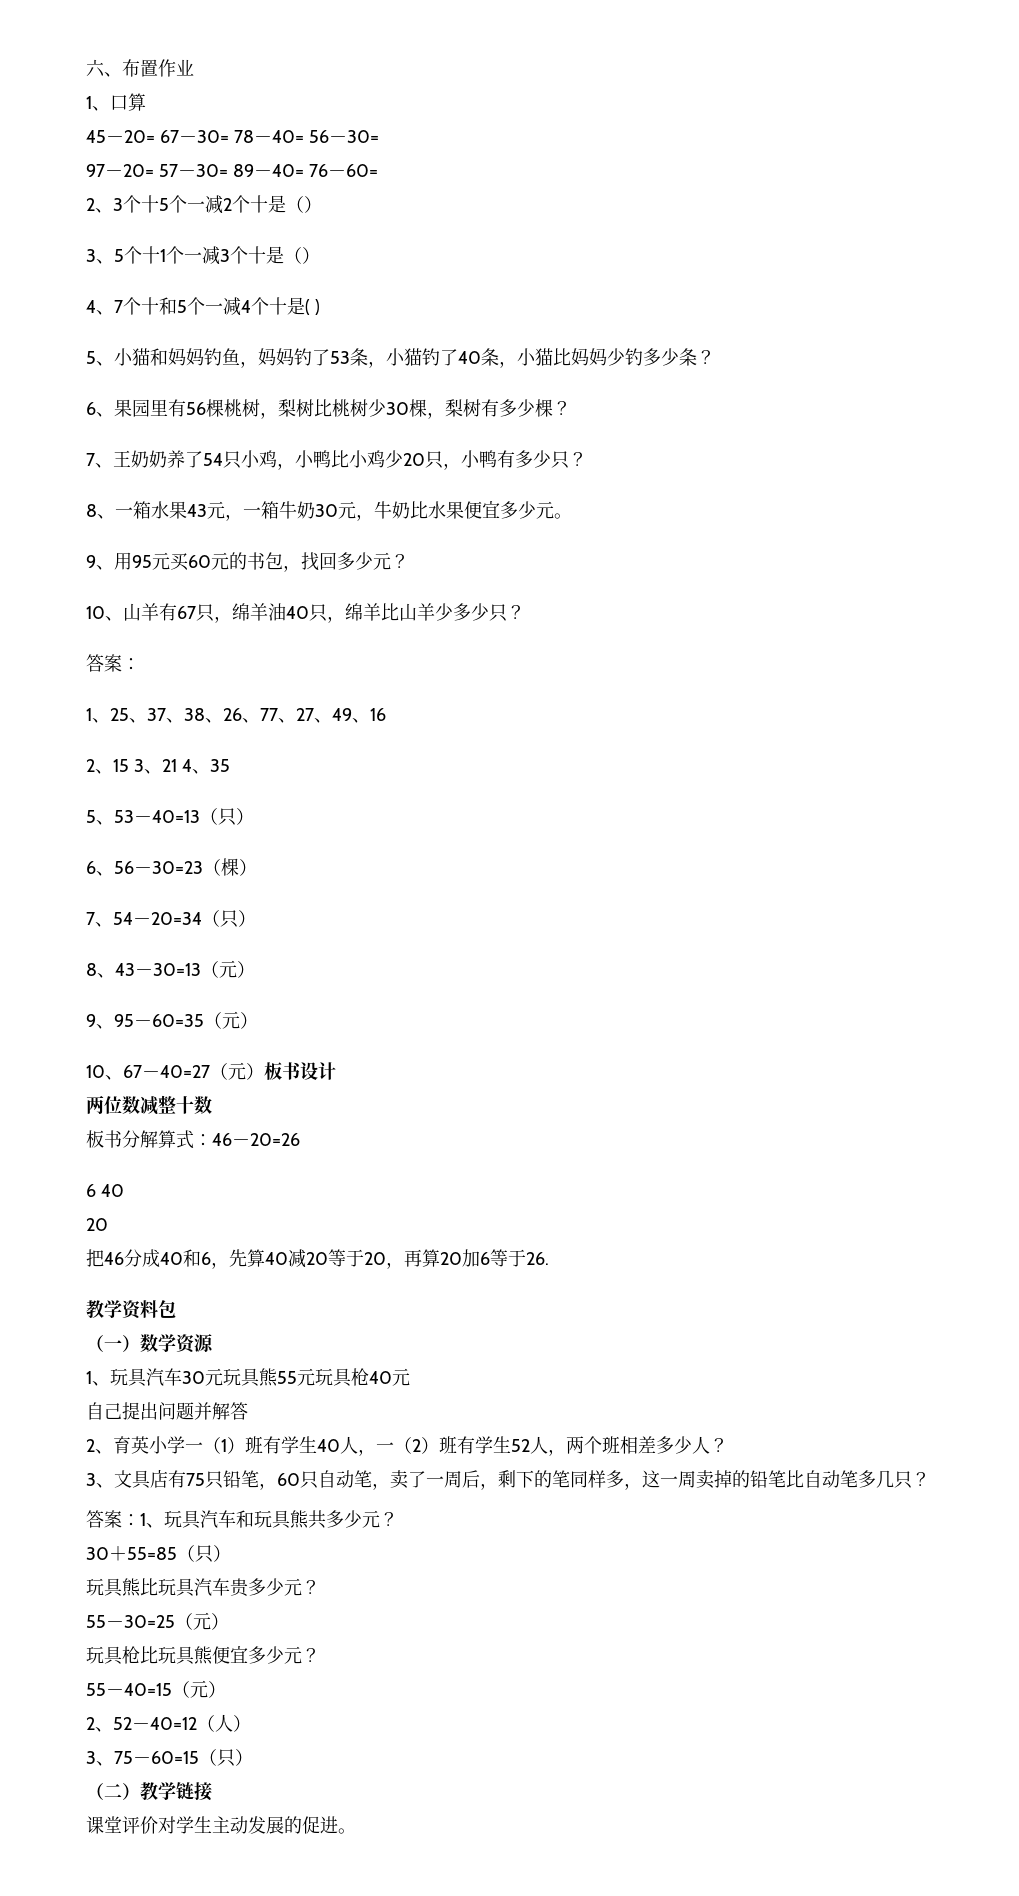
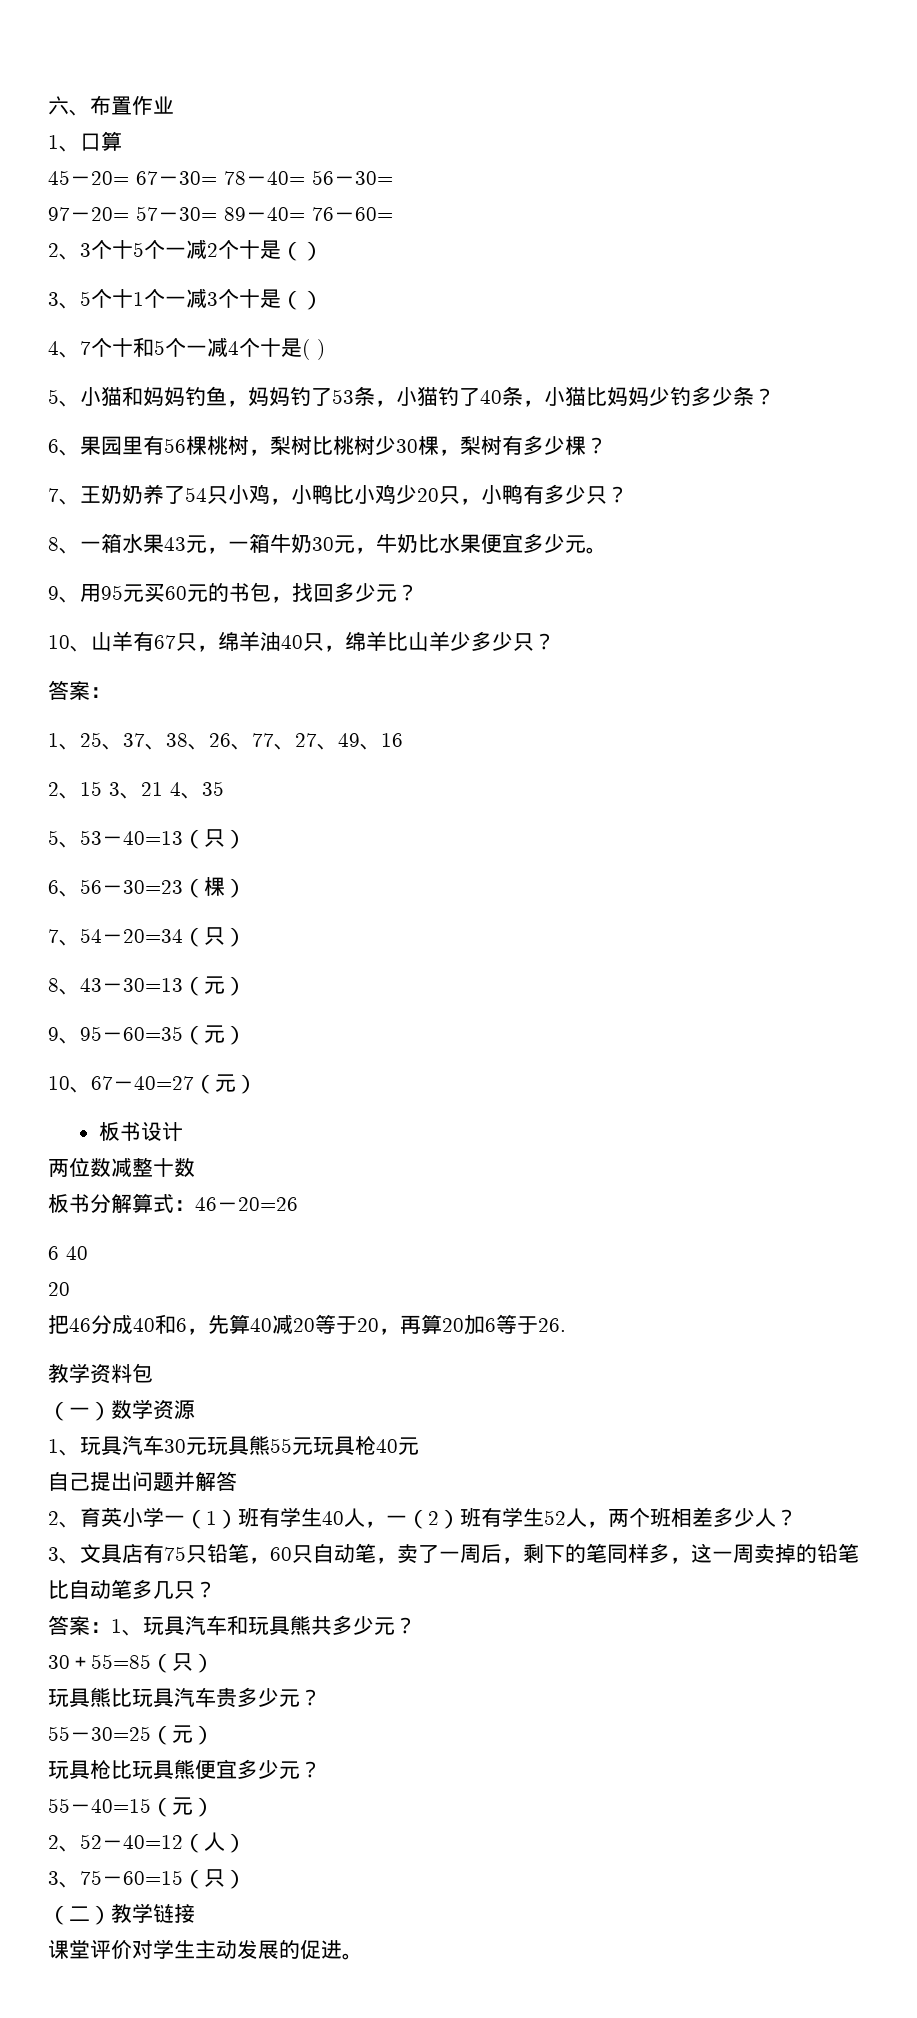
- 10、67－40=27（元）板书设计
+ 10、67－40=27（元）
+ 板书设计

